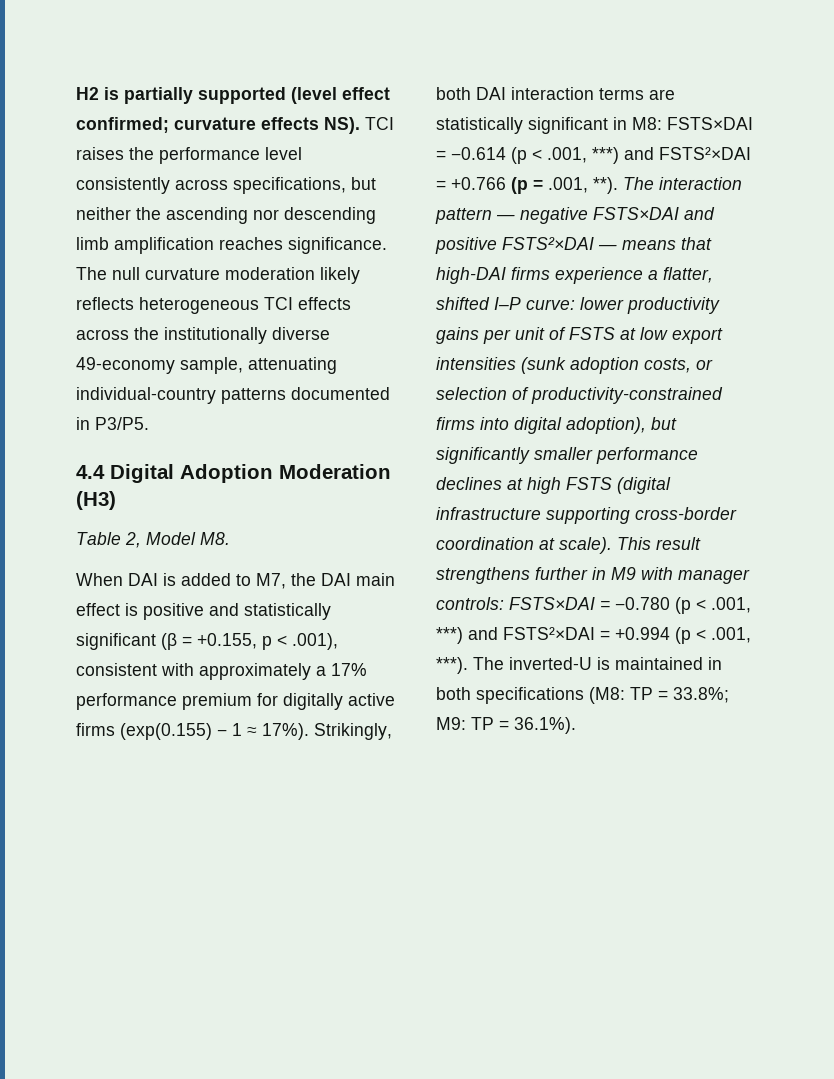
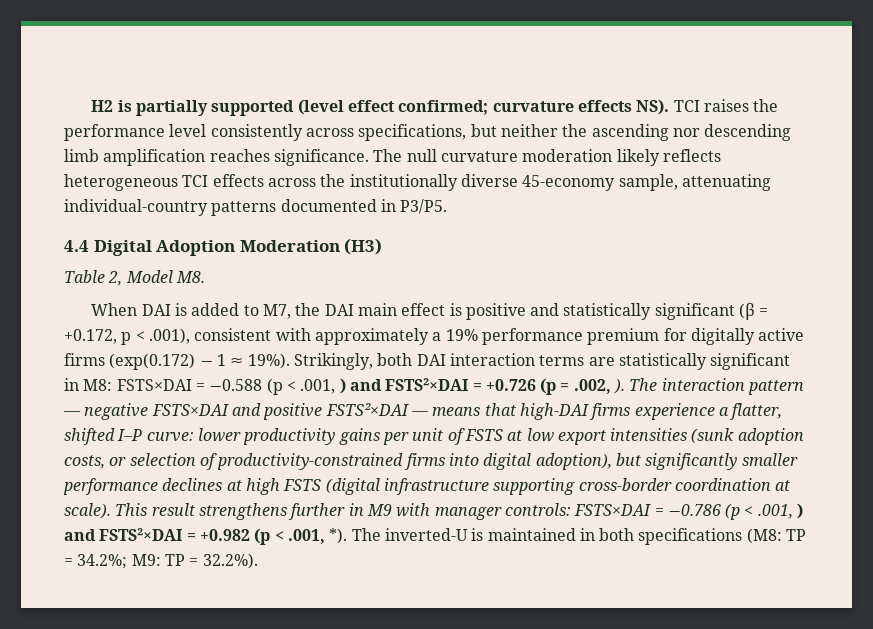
- The null curvature moderation likely reflects heterogeneous TCI effects across the institutionally diverse 49-economy sample, attenuating individual-country patterns documented in P3/P5.
+ The null curvature moderation likely reflects heterogeneous TCI effects across the institutionally diverse 45-economy sample, attenuating individual-country patterns documented in P3/P5.
- When DAI is added to M7, the DAI main effect is positive and statistically significant (β = +0.155, p < .001), consistent with approximately a 17% performance premium for digitally active firms (exp(0.155) − 1 ≈ 17%).
+ When DAI is added to M7, the DAI main effect is positive and statistically significant (β = +0.172, p < .001), consistent with approximately a 19% performance premium for digitally active firms (exp(0.172) − 1 ≈ 19%).
- Strikingly, both DAI interaction terms are statistically significant in M8: FSTS×DAI = −0.614 (p < .001, ***) and FSTS²×DAI = +0.766 (p = .001, **).
+ Strikingly, both DAI interaction terms are statistically significant in M8: FSTS×DAI = −0.588 (p < .001, ) and FSTS²×DAI = +0.726 (p = .002, ).
- This result strengthens further in M9 with manager controls: FSTS×DAI = −0.780 (p < .001, ***) and FSTS²×DAI = +0.994 (p < .001, ***).
+ This result strengthens further in M9 with manager controls: FSTS×DAI = −0.786 (p < .001, ) and FSTS²×DAI = +0.982 (p < .001, *).
- The inverted-U is maintained in both specifications (M8: TP = 33.8%; M9: TP = 36.1%).
+ The inverted-U is maintained in both specifications (M8: TP = 34.2%; M9: TP = 32.2%).

